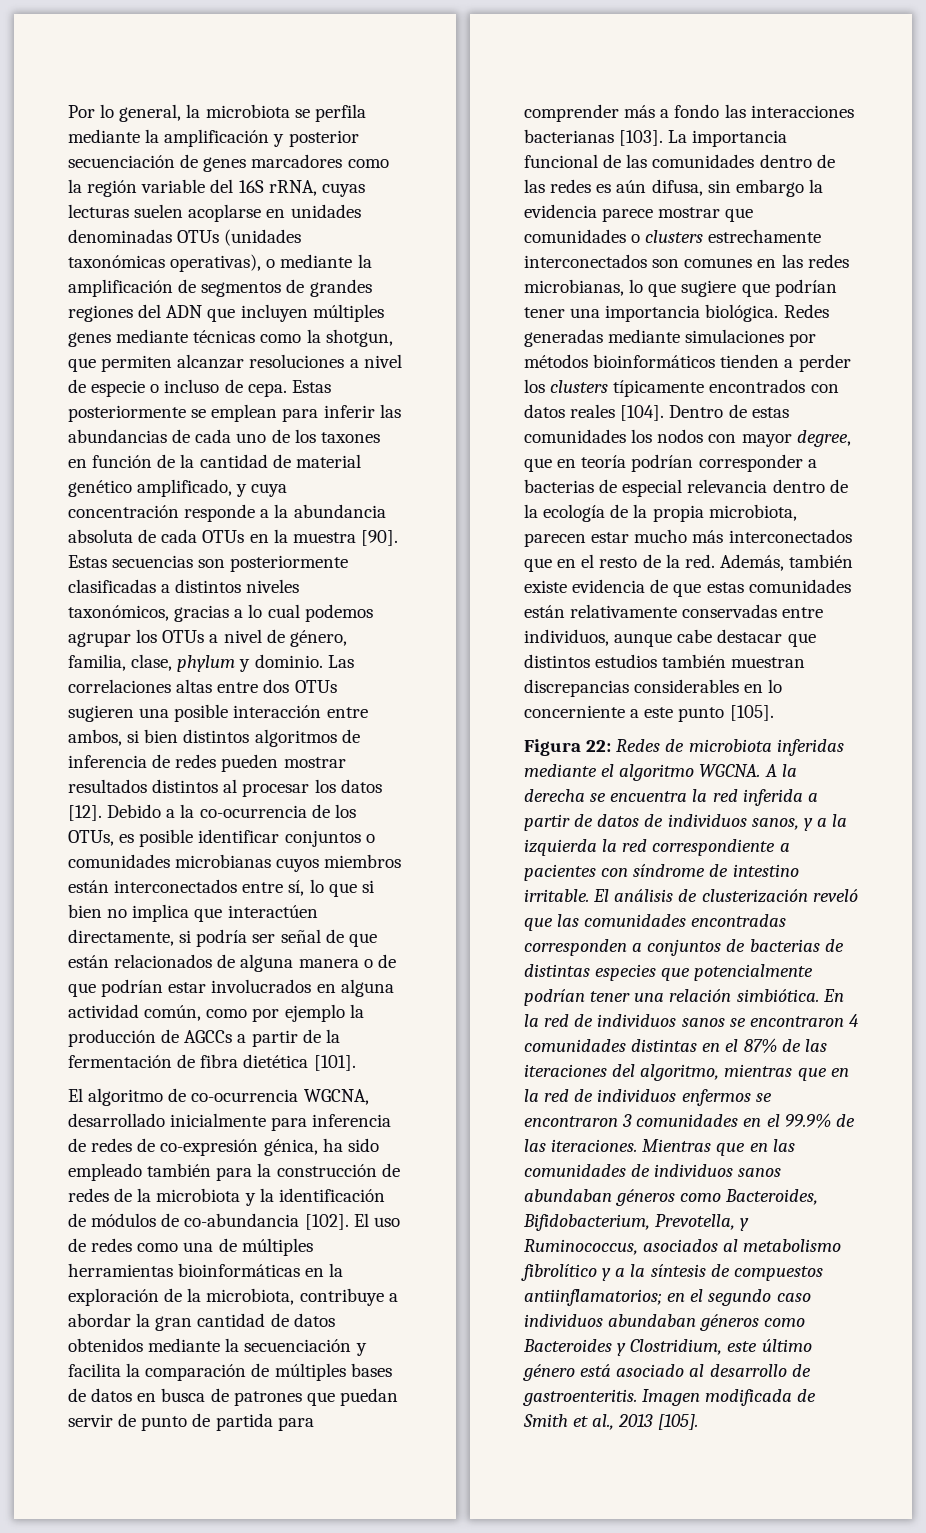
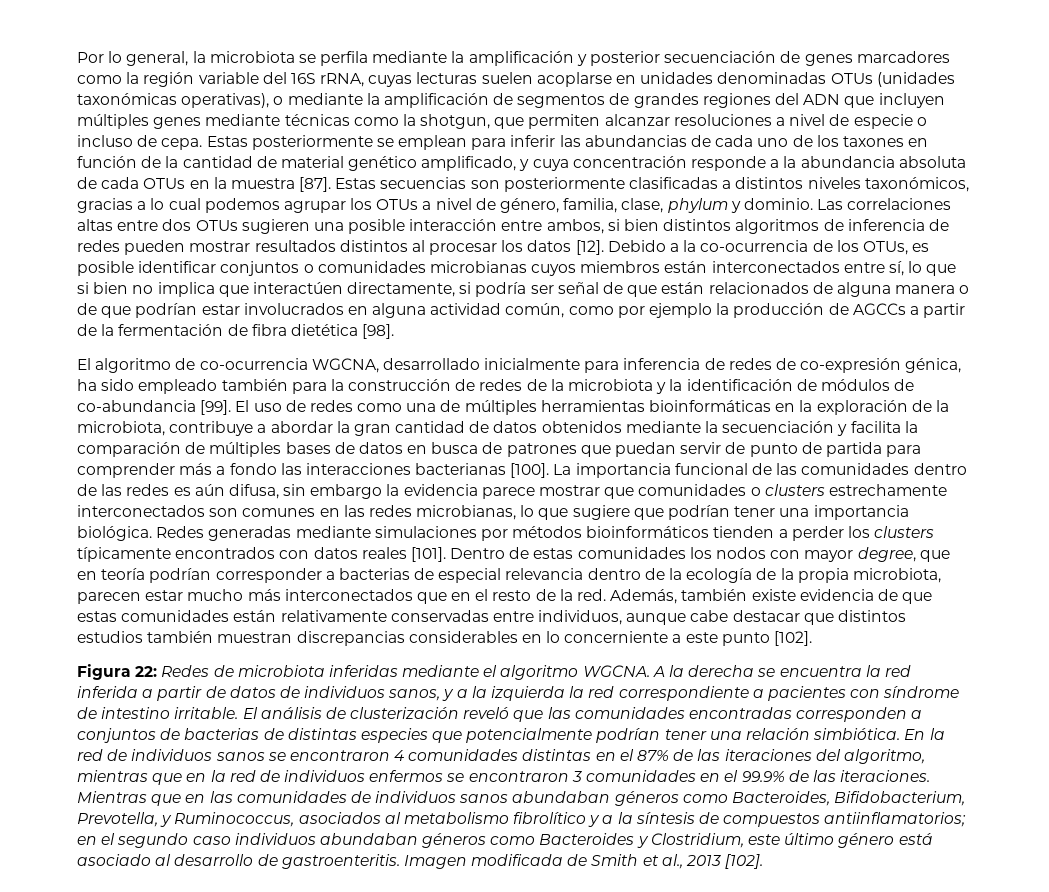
- Estas posteriormente se emplean para inferir las abundancias de cada uno de los taxones en función de la cantidad de material genético amplificado, y cuya concentración responde a la abundancia absoluta de cada OTUs en la muestra [90].
+ Estas posteriormente se emplean para inferir las abundancias de cada uno de los taxones en función de la cantidad de material genético amplificado, y cuya concentración responde a la abundancia absoluta de cada OTUs en la muestra [87].
- Debido a la co-ocurrencia de los OTUs, es posible identificar conjuntos o comunidades microbianas cuyos miembros están interconectados entre sí, lo que si bien no implica que interactúen directamente, si podría ser señal de que están relacionados de alguna manera o de que podrían estar involucrados en alguna actividad común, como por ejemplo la producción de AGCCs a partir de la fermentación de fibra dietética [101].
+ Debido a la co-ocurrencia de los OTUs, es posible identificar conjuntos o comunidades microbianas cuyos miembros están interconectados entre sí, lo que si bien no implica que interactúen directamente, si podría ser señal de que están relacionados de alguna manera o de que podrían estar involucrados en alguna actividad común, como por ejemplo la producción de AGCCs a partir de la fermentación de fibra dietética [98].
- El algoritmo de co-ocurrencia WGCNA, desarrollado inicialmente para inferencia de redes de co-expresión génica, ha sido empleado también para la construcción de redes de la microbiota y la identificación de módulos de co-abundancia [102].
+ El algoritmo de co-ocurrencia WGCNA, desarrollado inicialmente para inferencia de redes de co-expresión génica, ha sido empleado también para la construcción de redes de la microbiota y la identificación de módulos de co-abundancia [99].
- El uso de redes como una de múltiples herramientas bioinformáticas en la exploración de la microbiota, contribuye a abordar la gran cantidad de datos obtenidos mediante la secuenciación y facilita la comparación de múltiples bases de datos en busca de patrones que puedan servir de punto de partida para comprender más a fondo las interacciones bacterianas [103].
+ El uso de redes como una de múltiples herramientas bioinformáticas en la exploración de la microbiota, contribuye a abordar la gran cantidad de datos obtenidos mediante la secuenciación y facilita la comparación de múltiples bases de datos en busca de patrones que puedan servir de punto de partida para comprender más a fondo las interacciones bacterianas [100].
- Redes generadas mediante simulaciones por métodos bioinformáticos tienden a perder los clusters típicamente encontrados con datos reales [104].
+ Redes generadas mediante simulaciones por métodos bioinformáticos tienden a perder los clusters típicamente encontrados con datos reales [101].
- Además, también existe evidencia de que estas comunidades están relativamente conservadas entre individuos, aunque cabe destacar que distintos estudios también muestran discrepancias considerables en lo concerniente a este punto [105].
+ Además, también existe evidencia de que estas comunidades están relativamente conservadas entre individuos, aunque cabe destacar que distintos estudios también muestran discrepancias considerables en lo concerniente a este punto [102].
- Imagen modificada de Smith et al., 2013 [105].
+ Imagen modificada de Smith et al., 2013 [102].

